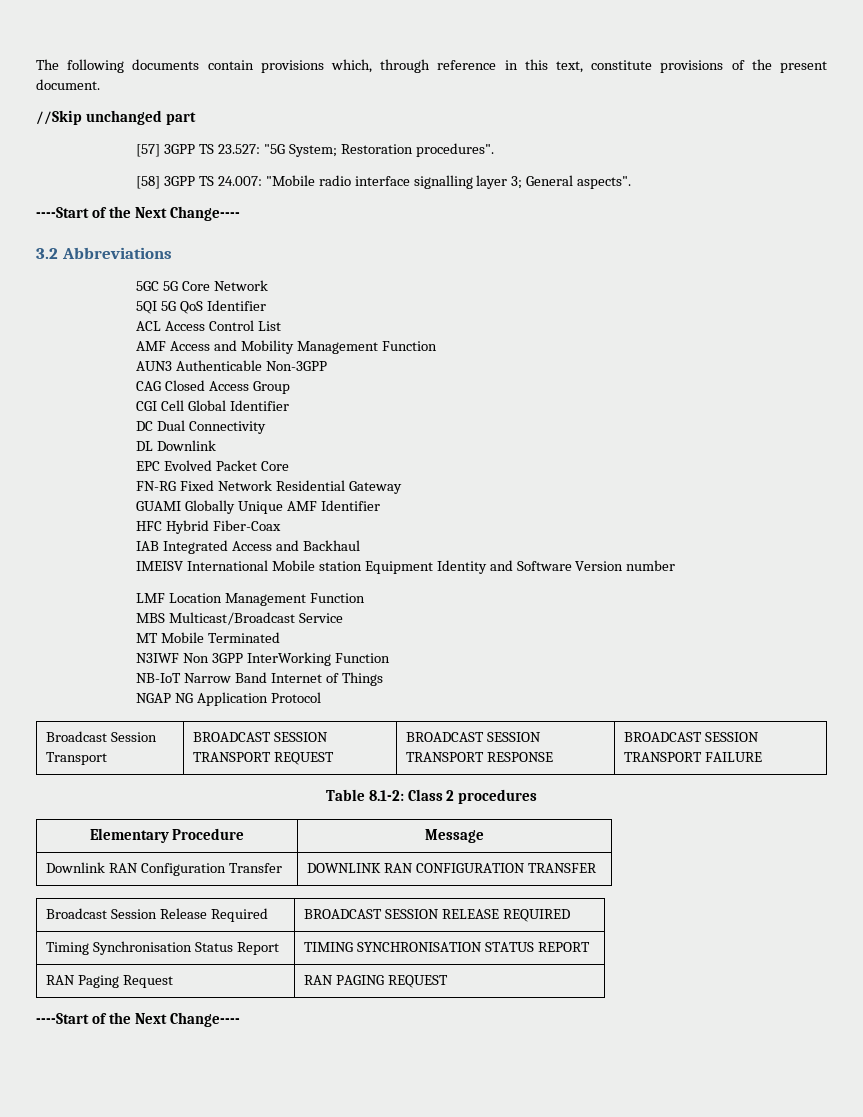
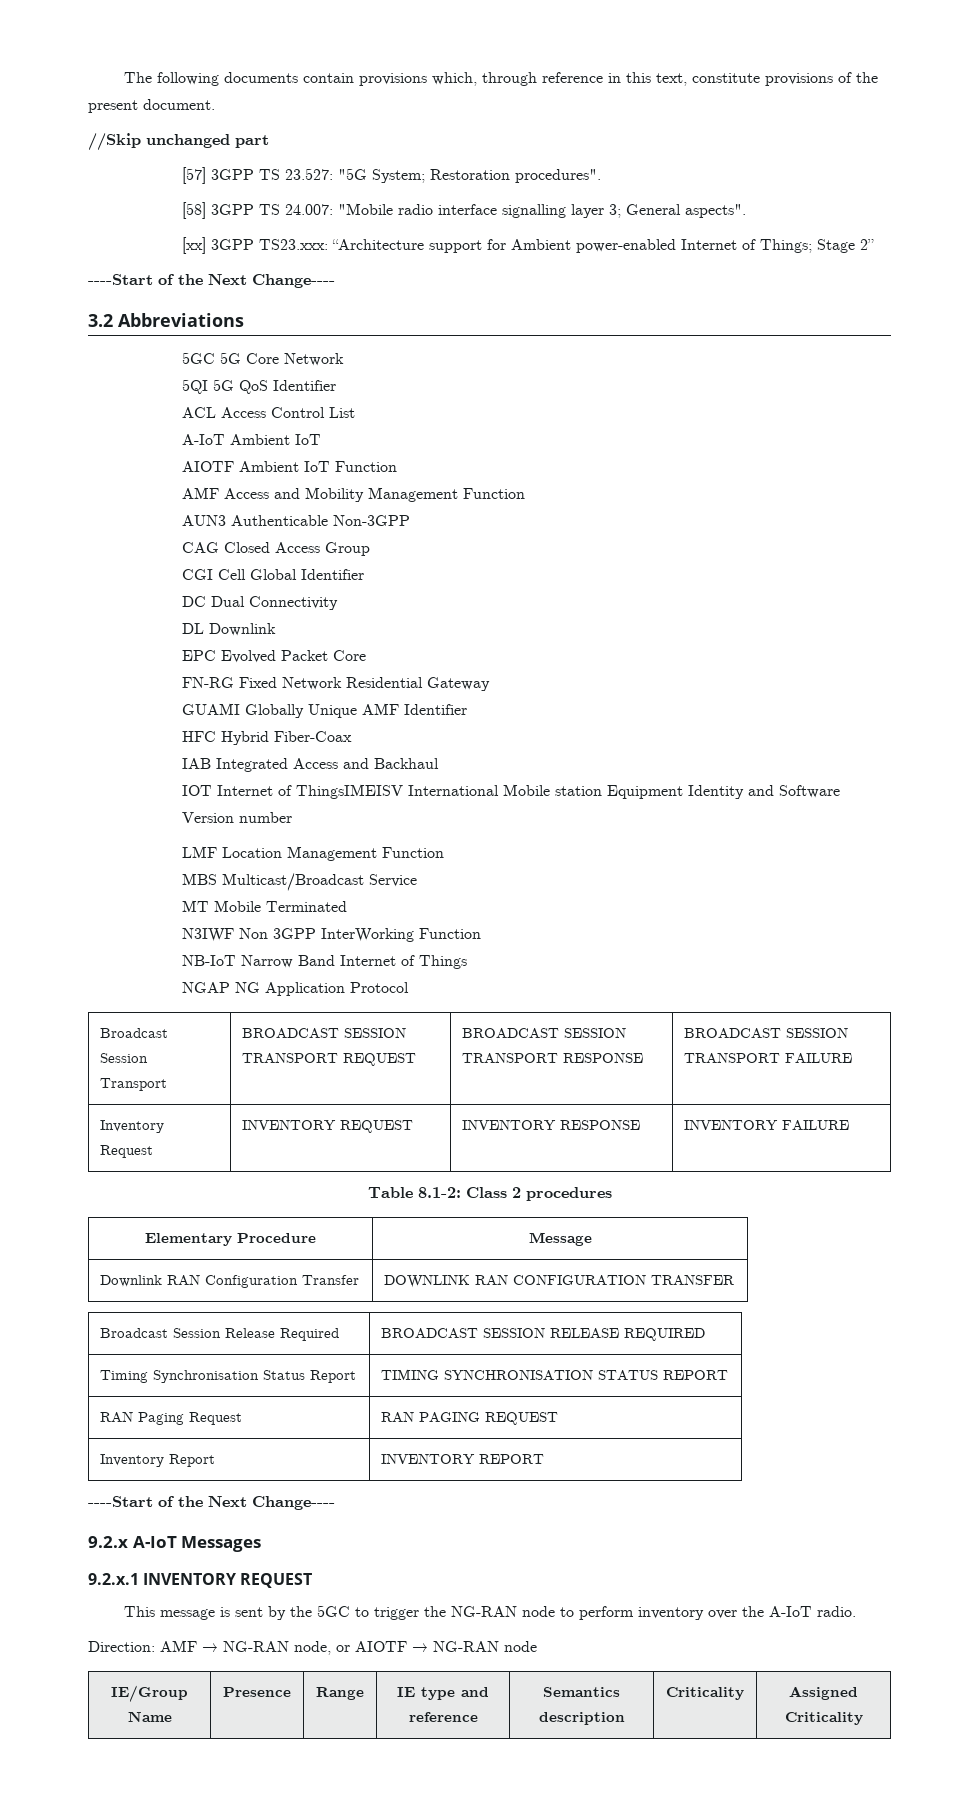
+ [xx] 3GPP TS23.xxx: “Architecture support for Ambient power-enabled Internet of Things; Stage 2”
+ A-IoT Ambient IoT
+ AIOTF Ambient IoT Function
- IMEISV International Mobile station Equipment Identity and Software Version number
+ IOT Internet of ThingsIMEISV International Mobile station Equipment Identity and Software Version number
+ Inventory Request | INVENTORY REQUEST | INVENTORY RESPONSE | INVENTORY FAILURE
  RAN Paging Request | RAN PAGING REQUEST
+ Inventory Report | INVENTORY REPORT
  ----Start of the Next Change----
+ 9.2.x A-IoT Messages
+ 9.2.x.1 INVENTORY REQUEST
+ This message is sent by the 5GC to trigger the NG-RAN node to perform inventory over the A-IoT radio.
+ Direction: AMF → NG-RAN node, or AIOTF → NG-RAN node
+ IE/Group Name | Presence | Range | IE type and reference | Semantics description | Criticality | Assigned Criticality

